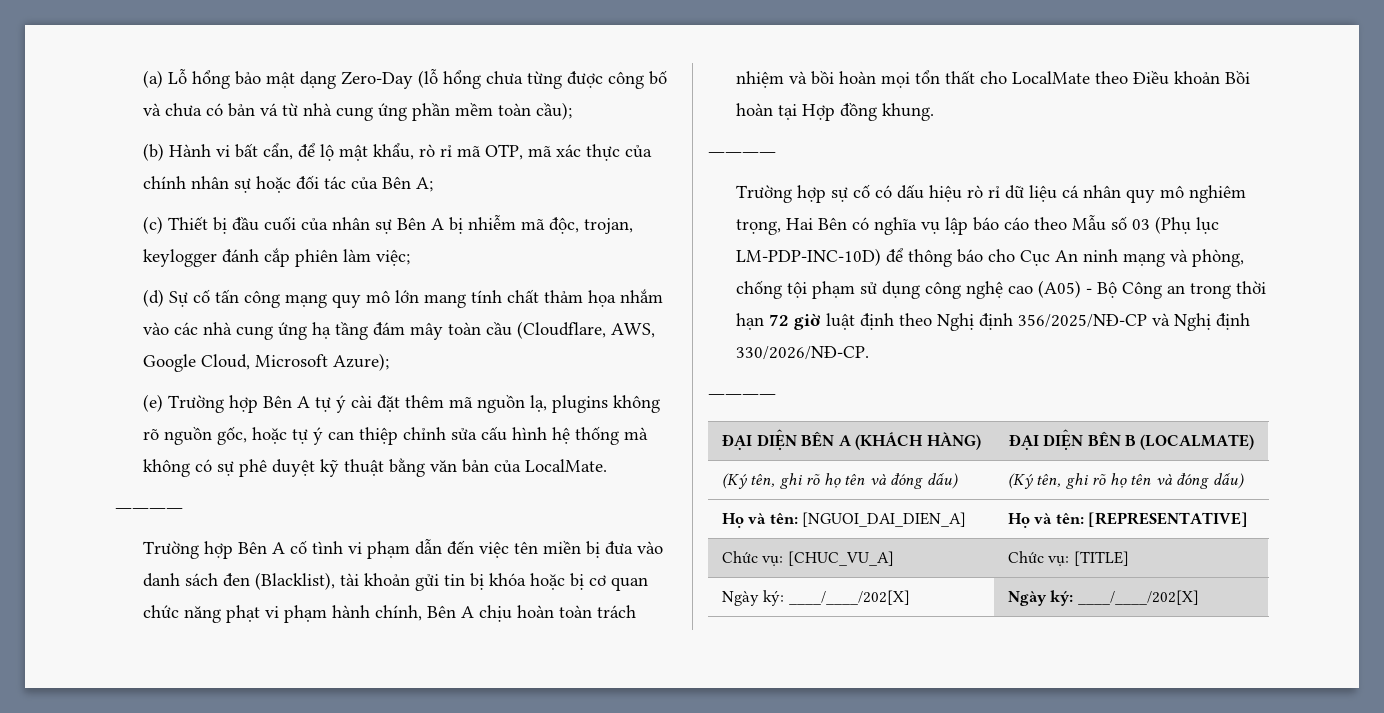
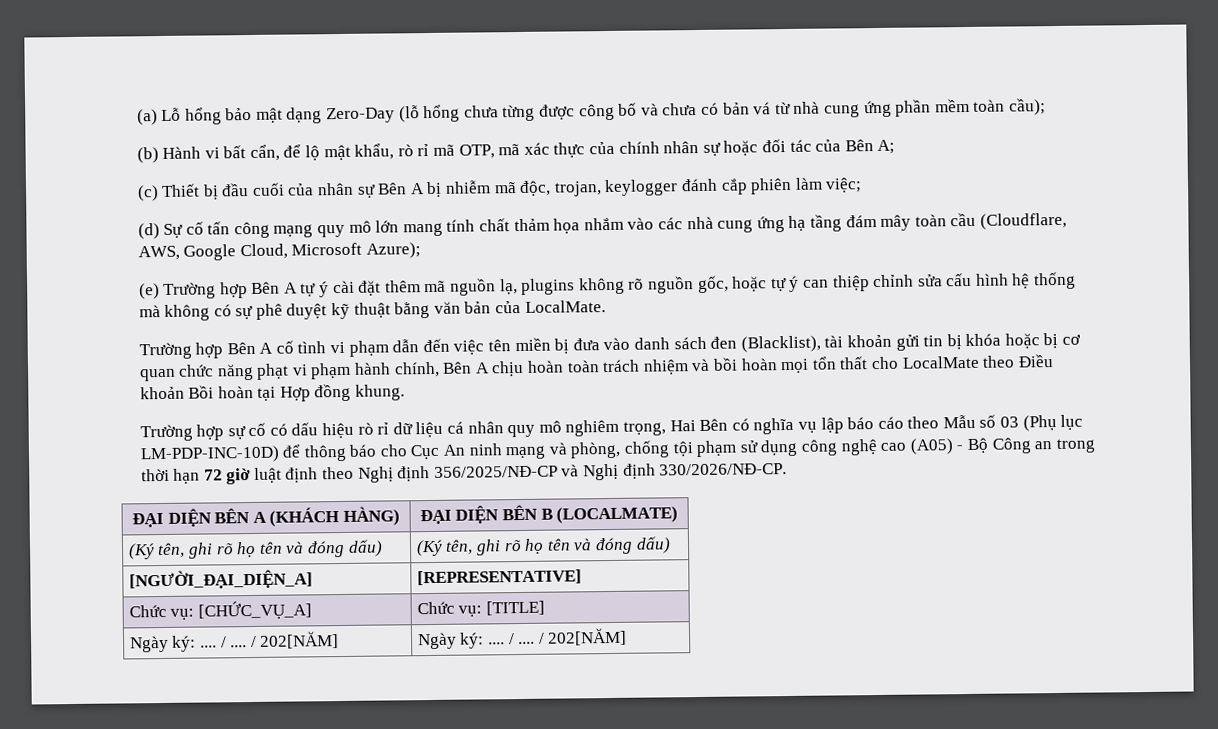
  (e) Trường hợp Bên A tự ý cài đặt thêm mã nguồn lạ, plugins không rõ nguồn gốc, hoặc tự ý can thiệp chỉnh sửa cấu hình hệ thống mà không có sự phê duyệt kỹ thuật bằng văn bản của LocalMate.
- ――――
  Trường hợp Bên A cố tình vi phạm dẫn đến việc tên miền bị đưa vào danh sách đen (Blacklist), tài khoản gửi tin bị khóa hoặc bị cơ quan chức năng phạt vi phạm hành chính, Bên A chịu hoàn toàn trách nhiệm và bồi hoàn mọi tổn thất cho LocalMate theo Điều khoản Bồi hoàn tại Hợp đồng khung.
- ――――
  Trường hợp sự cố có dấu hiệu rò rỉ dữ liệu cá nhân quy mô nghiêm trọng, Hai Bên có nghĩa vụ lập báo cáo theo Mẫu số 03 (Phụ lục LM-PDP-INC-10D) để thông báo cho Cục An ninh mạng và phòng, chống tội phạm sử dụng công nghệ cao (A05) - Bộ Công an trong thời hạn 72 giờ luật định theo Nghị định 356/2025/NĐ-CP và Nghị định 330/2026/NĐ-CP.
- ――――
- Họ và tên: [NGUOI_DAI_DIEN_A] | Họ và tên: [REPRESENTATIVE]
+ [NGƯỜI_ĐẠI_DIỆN_A] | [REPRESENTATIVE]
- Chức vụ: [CHUC_VU_A] | Chức vụ: [TITLE]
+ Chức vụ: [CHỨC_VỤ_A] | Chức vụ: [TITLE]
- Ngày ký: ____/____/202[X] | Ngày ký: ____/____/202[X]
+ Ngày ký: .... / .... / 202[NĂM] | Ngày ký: .... / .... / 202[NĂM]

